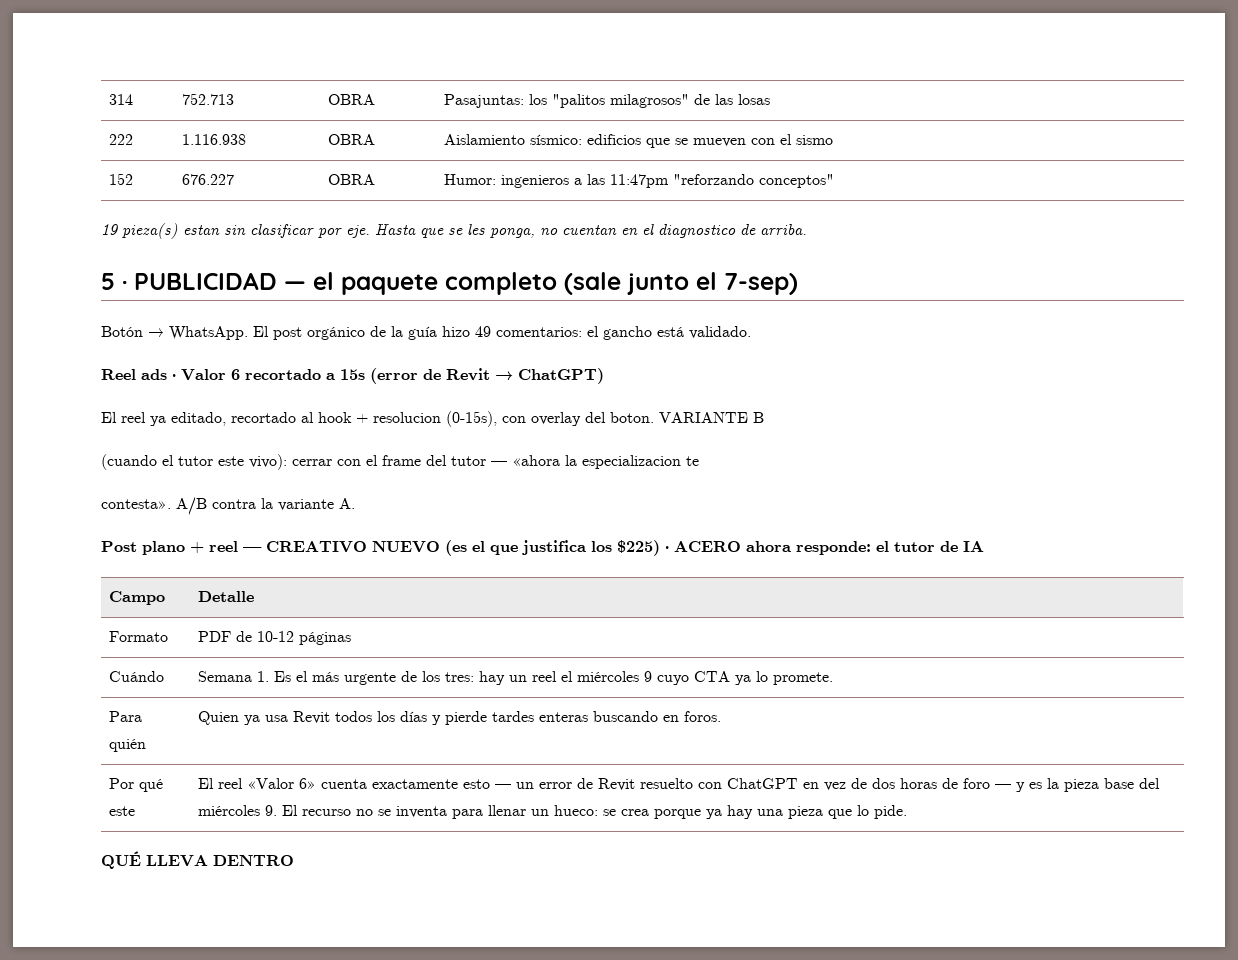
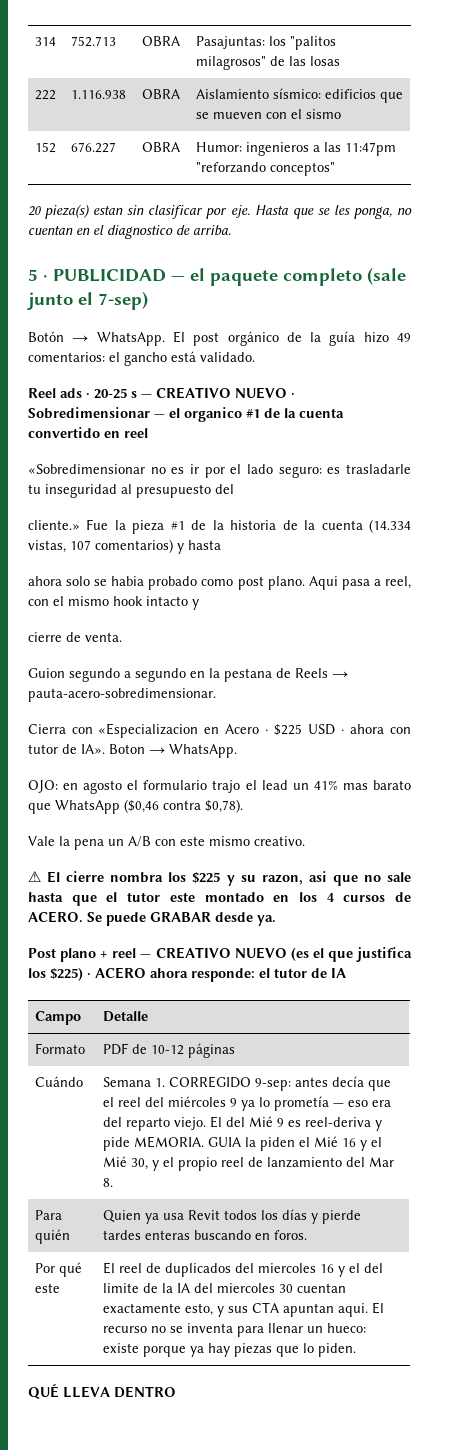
- 19 pieza(s) estan sin clasificar por eje.
+ 20 pieza(s) estan sin clasificar por eje.
- Reel ads · Valor 6 recortado a 15s (error de Revit → ChatGPT)
- El reel ya editado, recortado al hook + resolucion (0-15s), con overlay del boton. VARIANTE B
- (cuando el tutor este vivo): cerrar con el frame del tutor — «ahora la especializacion te
- contesta». A/B contra la variante A.
+ Reel ads · 20-25 s — CREATIVO NUEVO · Sobredimensionar — el organico #1 de la cuenta convertido en reel
+ «Sobredimensionar no es ir por el lado seguro: es trasladarle tu inseguridad al presupuesto del
+ cliente.» Fue la pieza #1 de la historia de la cuenta (14.334 vistas, 107 comentarios) y hasta
+ ahora solo se habia probado como post plano. Aqui pasa a reel, con el mismo hook intacto y
+ cierre de venta.
+ Guion segundo a segundo en la pestana de Reels → pauta-acero-sobredimensionar.
+ Cierra con «Especializacion en Acero · $225 USD · ahora con tutor de IA». Boton → WhatsApp.
+ OJO: en agosto el formulario trajo el lead un 41% mas barato que WhatsApp ($0,46 contra $0,78).
+ Vale la pena un A/B con este mismo creativo.
+ ⚠ El cierre nombra los $225 y su razon, asi que no sale hasta que el tutor este montado en los 4 cursos de ACERO. Se puede GRABAR desde ya.
- Semana 1. Es el más urgente de los tres: hay un reel el miércoles 9 cuyo CTA ya lo promete.
+ Semana 1. CORREGIDO 9-sep: antes decía que el reel del miércoles 9 ya lo prometía — eso era del reparto viejo. El del Mié 9 es reel-deriva y pide MEMORIA. GUIA la piden el Mié 16 y el Mié 30, y el propio reel de lanzamiento del Mar 8.
- El reel «Valor 6» cuenta exactamente esto — un error de Revit resuelto con ChatGPT en vez de dos horas de foro — y es la pieza base del miércoles 9. El recurso no se inventa para llenar un hueco: se crea porque ya hay una pieza que lo pide.
+ El reel de duplicados del miercoles 16 y el del limite de la IA del miercoles 30 cuentan exactamente esto, y sus CTA apuntan aqui. El recurso no se inventa para llenar un hueco: existe porque ya hay piezas que lo piden.

